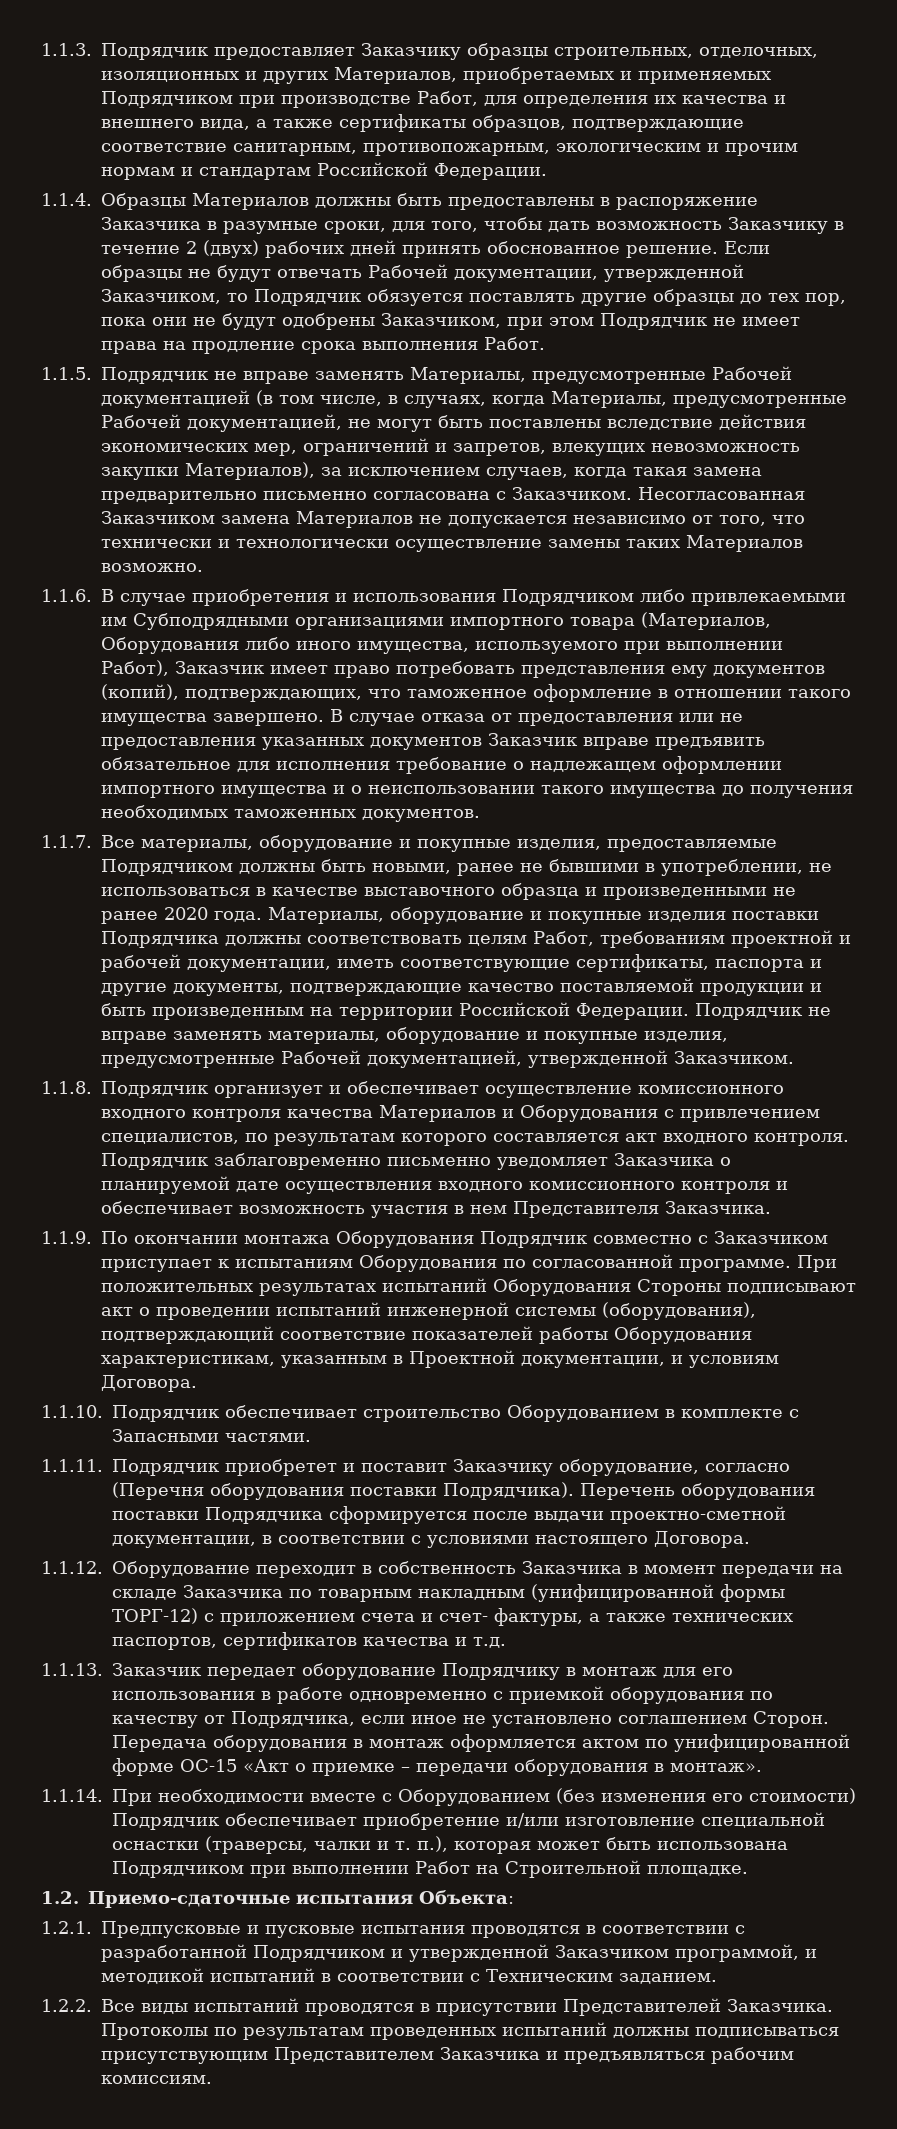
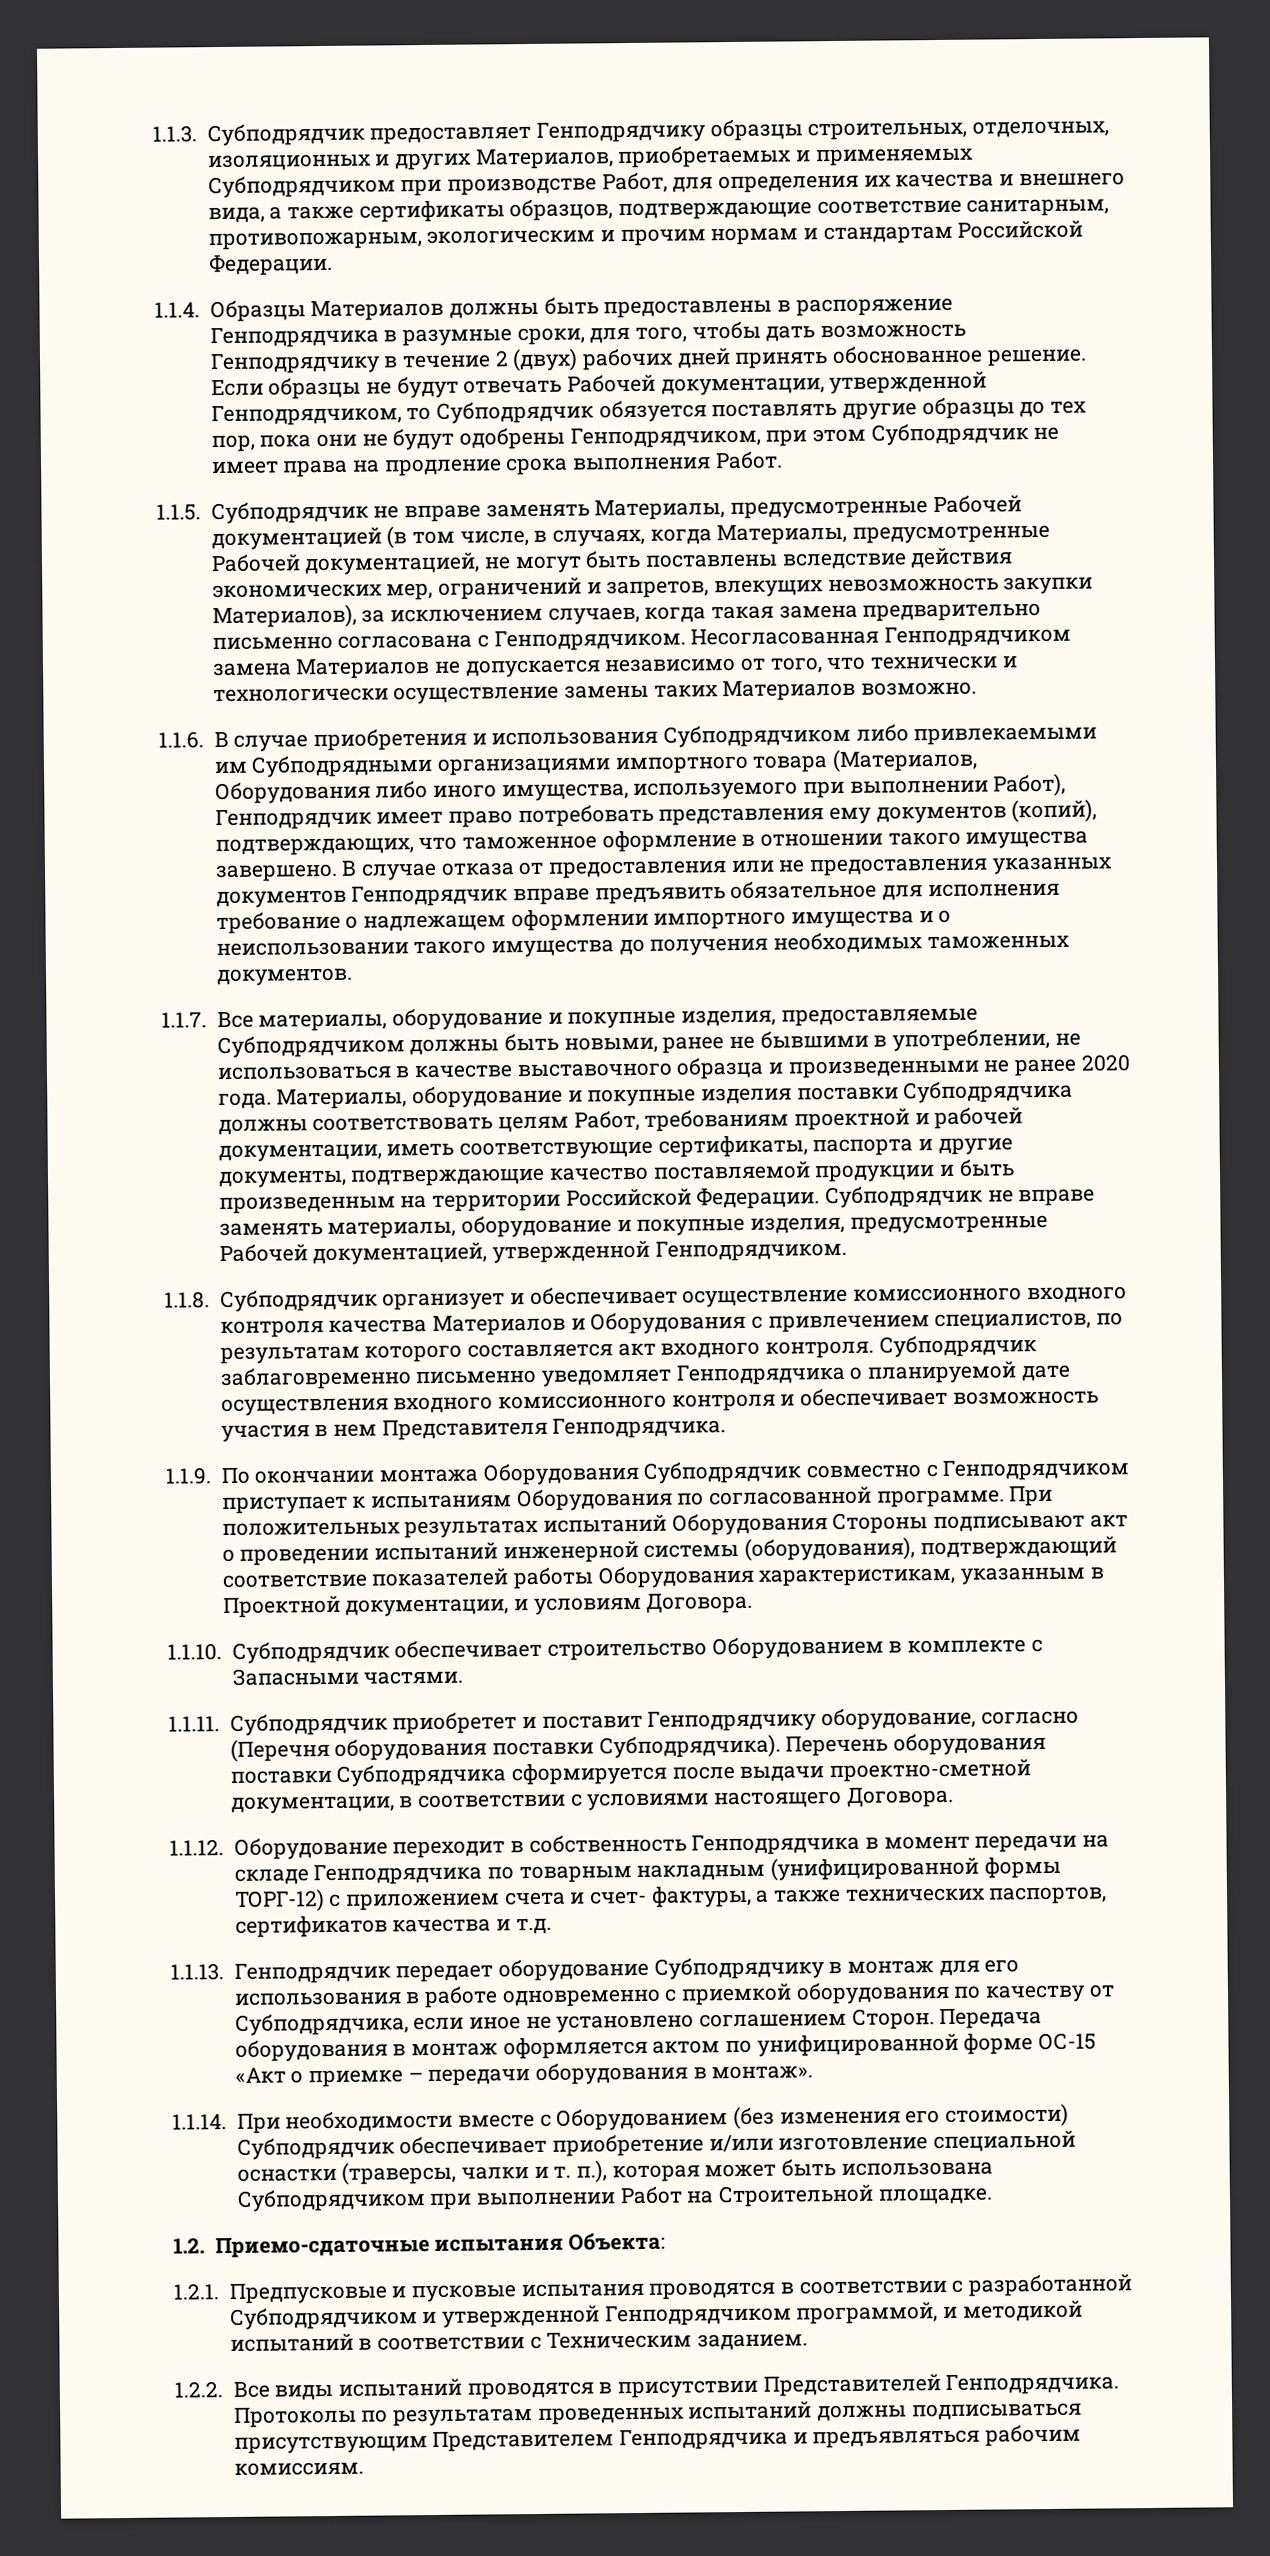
- 1.1.3. Подрядчик предоставляет Заказчику образцы строительных, отделочных, изоляционных и других Материалов, приобретаемых и применяемых Подрядчиком при производстве Работ, для определения их качества и внешнего вида, а также сертификаты образцов, подтверждающие соответствие санитарным, противопожарным, экологическим и прочим нормам и стандартам Российской Федерации.
+ 1.1.3. Субподрядчик предоставляет Генподрядчику образцы строительных, отделочных, изоляционных и других Материалов, приобретаемых и применяемых Субподрядчиком при производстве Работ, для определения их качества и внешнего вида, а также сертификаты образцов, подтверждающие соответствие санитарным, противопожарным, экологическим и прочим нормам и стандартам Российской Федерации.
- 1.1.4. Образцы Материалов должны быть предоставлены в распоряжение Заказчика в разумные сроки, для того, чтобы дать возможность Заказчику в течение 2 (двух) рабочих дней принять обоснованное решение.
+ 1.1.4. Образцы Материалов должны быть предоставлены в распоряжение Генподрядчика в разумные сроки, для того, чтобы дать возможность Генподрядчику в течение 2 (двух) рабочих дней принять обоснованное решение.
- Если образцы не будут отвечать Рабочей документации, утвержденной Заказчиком, то Подрядчик обязуется поставлять другие образцы до тех пор, пока они не будут одобрены Заказчиком, при этом Подрядчик не имеет права на продление срока выполнения Работ.
+ Если образцы не будут отвечать Рабочей документации, утвержденной Генподрядчиком, то Субподрядчик обязуется поставлять другие образцы до тех пор, пока они не будут одобрены Генподрядчиком, при этом Субподрядчик не имеет права на продление срока выполнения Работ.
- 1.1.5. Подрядчик не вправе заменять Материалы, предусмотренные Рабочей документацией (в том числе, в случаях, когда Материалы, предусмотренные Рабочей документацией, не могут быть поставлены вследствие действия экономических мер, ограничений и запретов, влекущих невозможность закупки Материалов), за исключением случаев, когда такая замена предварительно письменно согласована с Заказчиком. Несогласованная Заказчиком замена Материалов не допускается независимо от того, что технически и технологически осуществление замены таких Материалов возможно.
+ 1.1.5. Субподрядчик не вправе заменять Материалы, предусмотренные Рабочей документацией (в том числе, в случаях, когда Материалы, предусмотренные Рабочей документацией, не могут быть поставлены вследствие действия экономических мер, ограничений и запретов, влекущих невозможность закупки Материалов), за исключением случаев, когда такая замена предварительно письменно согласована с Генподрядчиком. Несогласованная Генподрядчиком замена Материалов не допускается независимо от того, что технически и технологически осуществление замены таких Материалов возможно.
- 1.1.6. В случае приобретения и использования Подрядчиком либо привлекаемыми им Субподрядными организациями импортного товара (Материалов, Оборудования либо иного имущества, используемого при выполнении Работ), Заказчик имеет право потребовать представления ему документов (копий), подтверждающих, что таможенное оформление в отношении такого имущества завершено.
+ 1.1.6. В случае приобретения и использования Субподрядчиком либо привлекаемыми им Субподрядными организациями импортного товара (Материалов, Оборудования либо иного имущества, используемого при выполнении Работ), Генподрядчик имеет право потребовать представления ему документов (копий), подтверждающих, что таможенное оформление в отношении такого имущества завершено.
- В случае отказа от предоставления или не предоставления указанных документов Заказчик вправе предъявить обязательное для исполнения требование о надлежащем оформлении импортного имущества и о неиспользовании такого имущества до получения необходимых таможенных документов.
+ В случае отказа от предоставления или не предоставления указанных документов Генподрядчик вправе предъявить обязательное для исполнения требование о надлежащем оформлении импортного имущества и о неиспользовании такого имущества до получения необходимых таможенных документов.
- 1.1.7. Все материалы, оборудование и покупные изделия, предоставляемые Подрядчиком должны быть новыми, ранее не бывшими в употреблении, не использоваться в качестве выставочного образца и произведенными не ранее 2020 года.
+ 1.1.7. Все материалы, оборудование и покупные изделия, предоставляемые Субподрядчиком должны быть новыми, ранее не бывшими в употреблении, не использоваться в качестве выставочного образца и произведенными не ранее 2020 года.
- Материалы, оборудование и покупные изделия поставки Подрядчика должны соответствовать целям Работ, требованиям проектной и рабочей документации, иметь соответствующие сертификаты, паспорта и другие документы, подтверждающие качество поставляемой продукции и быть произведенным на территории Российской Федерации.
+ Материалы, оборудование и покупные изделия поставки Субподрядчика должны соответствовать целям Работ, требованиям проектной и рабочей документации, иметь соответствующие сертификаты, паспорта и другие документы, подтверждающие качество поставляемой продукции и быть произведенным на территории Российской Федерации.
- Подрядчик не вправе заменять материалы, оборудование и покупные изделия, предусмотренные Рабочей документацией, утвержденной Заказчиком.
+ Субподрядчик не вправе заменять материалы, оборудование и покупные изделия, предусмотренные Рабочей документацией, утвержденной Генподрядчиком.
- 1.1.8. Подрядчик организует и обеспечивает осуществление комиссионного входного контроля качества Материалов и Оборудования с привлечением специалистов, по результатам которого составляется акт входного контроля.
+ 1.1.8. Субподрядчик организует и обеспечивает осуществление комиссионного входного контроля качества Материалов и Оборудования с привлечением специалистов, по результатам которого составляется акт входного контроля.
- Подрядчик заблаговременно письменно уведомляет Заказчика о планируемой дате осуществления входного комиссионного контроля и обеспечивает возможность участия в нем Представителя Заказчика.
+ Субподрядчик заблаговременно письменно уведомляет Генподрядчика о планируемой дате осуществления входного комиссионного контроля и обеспечивает возможность участия в нем Представителя Генподрядчика.
- 1.1.9. По окончании монтажа Оборудования Подрядчик совместно с Заказчиком приступает к испытаниям Оборудования по согласованной программе.
+ 1.1.9. По окончании монтажа Оборудования Субподрядчик совместно с Генподрядчиком приступает к испытаниям Оборудования по согласованной программе.
- 1.1.10. Подрядчик обеспечивает строительство Оборудованием в комплекте с Запасными частями.
+ 1.1.10. Субподрядчик обеспечивает строительство Оборудованием в комплекте с Запасными частями.
- 1.1.11. Подрядчик приобретет и поставит Заказчику оборудование, согласно (Перечня оборудования поставки Подрядчика).
+ 1.1.11. Субподрядчик приобретет и поставит Генподрядчику оборудование, согласно (Перечня оборудования поставки Субподрядчика).
- Перечень оборудования поставки Подрядчика сформируется после выдачи проектно-сметной документации, в соответствии с условиями настоящего Договора.
+ Перечень оборудования поставки Субподрядчика сформируется после выдачи проектно-сметной документации, в соответствии с условиями настоящего Договора.
- 1.1.12. Оборудование переходит в собственность Заказчика в момент передачи на складе Заказчика по товарным накладным (унифицированной формы ТОРГ-12) с приложением счета и счет- фактуры, а также технических паспортов, сертификатов качества и т.д.
+ 1.1.12. Оборудование переходит в собственность Генподрядчика в момент передачи на складе Генподрядчика по товарным накладным (унифицированной формы ТОРГ-12) с приложением счета и счет- фактуры, а также технических паспортов, сертификатов качества и т.д.
- 1.1.13. Заказчик передает оборудование Подрядчику в монтаж для его использования в работе одновременно с приемкой оборудования по качеству от Подрядчика, если иное не установлено соглашением Сторон.
+ 1.1.13. Генподрядчик передает оборудование Субподрядчику в монтаж для его использования в работе одновременно с приемкой оборудования по качеству от Субподрядчика, если иное не установлено соглашением Сторон.
- 1.1.14. При необходимости вместе с Оборудованием (без изменения его стоимости) Подрядчик обеспечивает приобретение и/или изготовление специальной оснастки (траверсы, чалки и т. п.), которая может быть использована Подрядчиком при выполнении Работ на Строительной площадке.
+ 1.1.14. При необходимости вместе с Оборудованием (без изменения его стоимости) Субподрядчик обеспечивает приобретение и/или изготовление специальной оснастки (траверсы, чалки и т. п.), которая может быть использована Субподрядчиком при выполнении Работ на Строительной площадке.
- 1.2.1. Предпусковые и пусковые испытания проводятся в соответствии с разработанной Подрядчиком и утвержденной Заказчиком программой, и методикой испытаний в соответствии с Техническим заданием.
+ 1.2.1. Предпусковые и пусковые испытания проводятся в соответствии с разработанной Субподрядчиком и утвержденной Генподрядчиком программой, и методикой испытаний в соответствии с Техническим заданием.
- 1.2.2. Все виды испытаний проводятся в присутствии Представителей Заказчика.
+ 1.2.2. Все виды испытаний проводятся в присутствии Представителей Генподрядчика.
- Протоколы по результатам проведенных испытаний должны подписываться присутствующим Представителем Заказчика и предъявляться рабочим комиссиям.
+ Протоколы по результатам проведенных испытаний должны подписываться присутствующим Представителем Генподрядчика и предъявляться рабочим комиссиям.

